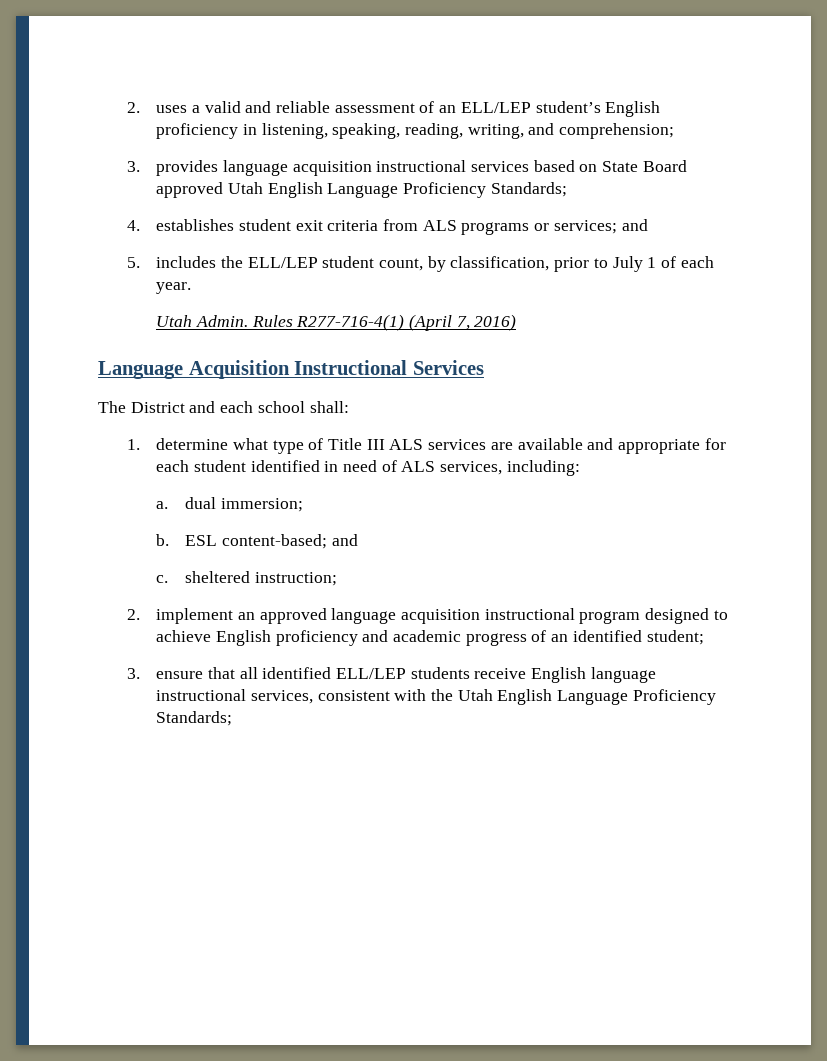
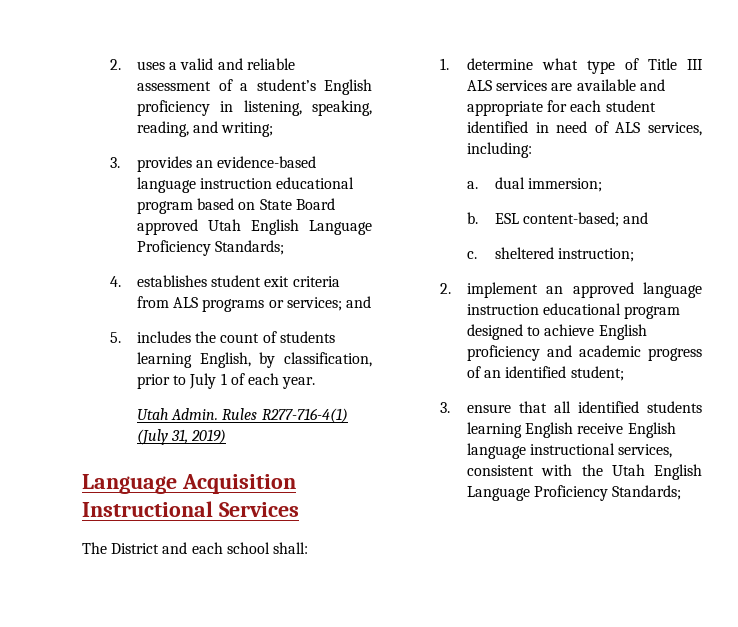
- 2. uses a valid and reliable assessment of an ELL/LEP student’s English proficiency in listening, speaking, reading, writing, and comprehension;
+ 2. uses a valid and reliable assessment of a student’s English proficiency in listening, speaking, reading, and writing;
- 3. provides language acquisition instructional services based on State Board approved Utah English Language Proficiency Standards;
+ 3. provides an evidence-based language instruction educational program based on State Board approved Utah English Language Proficiency Standards;
- 5. includes the ELL/LEP student count, by classification, prior to July 1 of each year.
+ 5. includes the count of students learning English, by classification, prior to July 1 of each year.
- Rules R277-716-4(1) (April 7, 2016)
+ Rules R277-716-4(1) (July 31, 2019)
- 2. implement an approved language acquisition instructional program designed to achieve English proficiency and academic progress of an identified student;
+ 2. implement an approved language instruction educational program designed to achieve English proficiency and academic progress of an identified student;
- 3. ensure that all identified ELL/LEP students receive English language instructional services, consistent with the Utah English Language Proficiency Standards;
+ 3. ensure that all identified students learning English receive English language instructional services, consistent with the Utah English Language Proficiency Standards;

